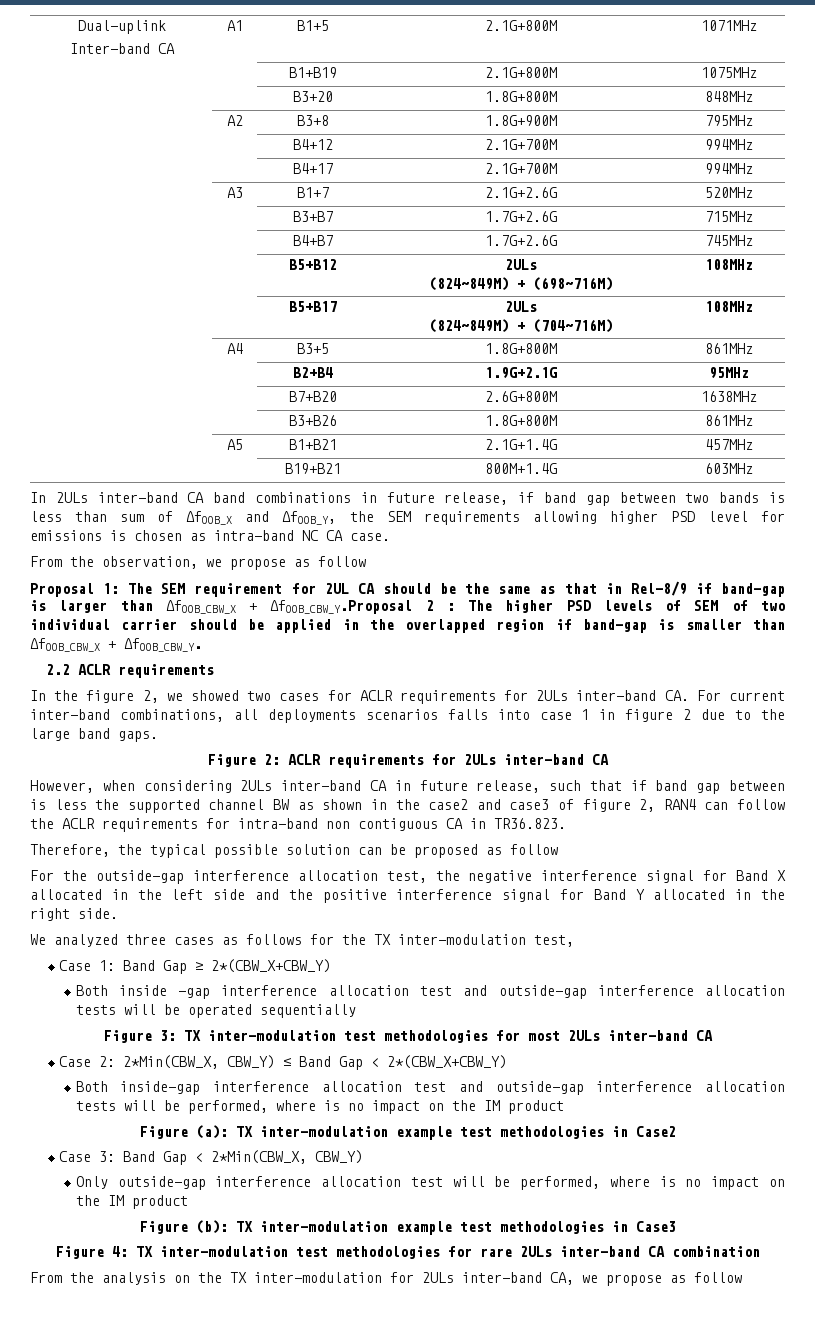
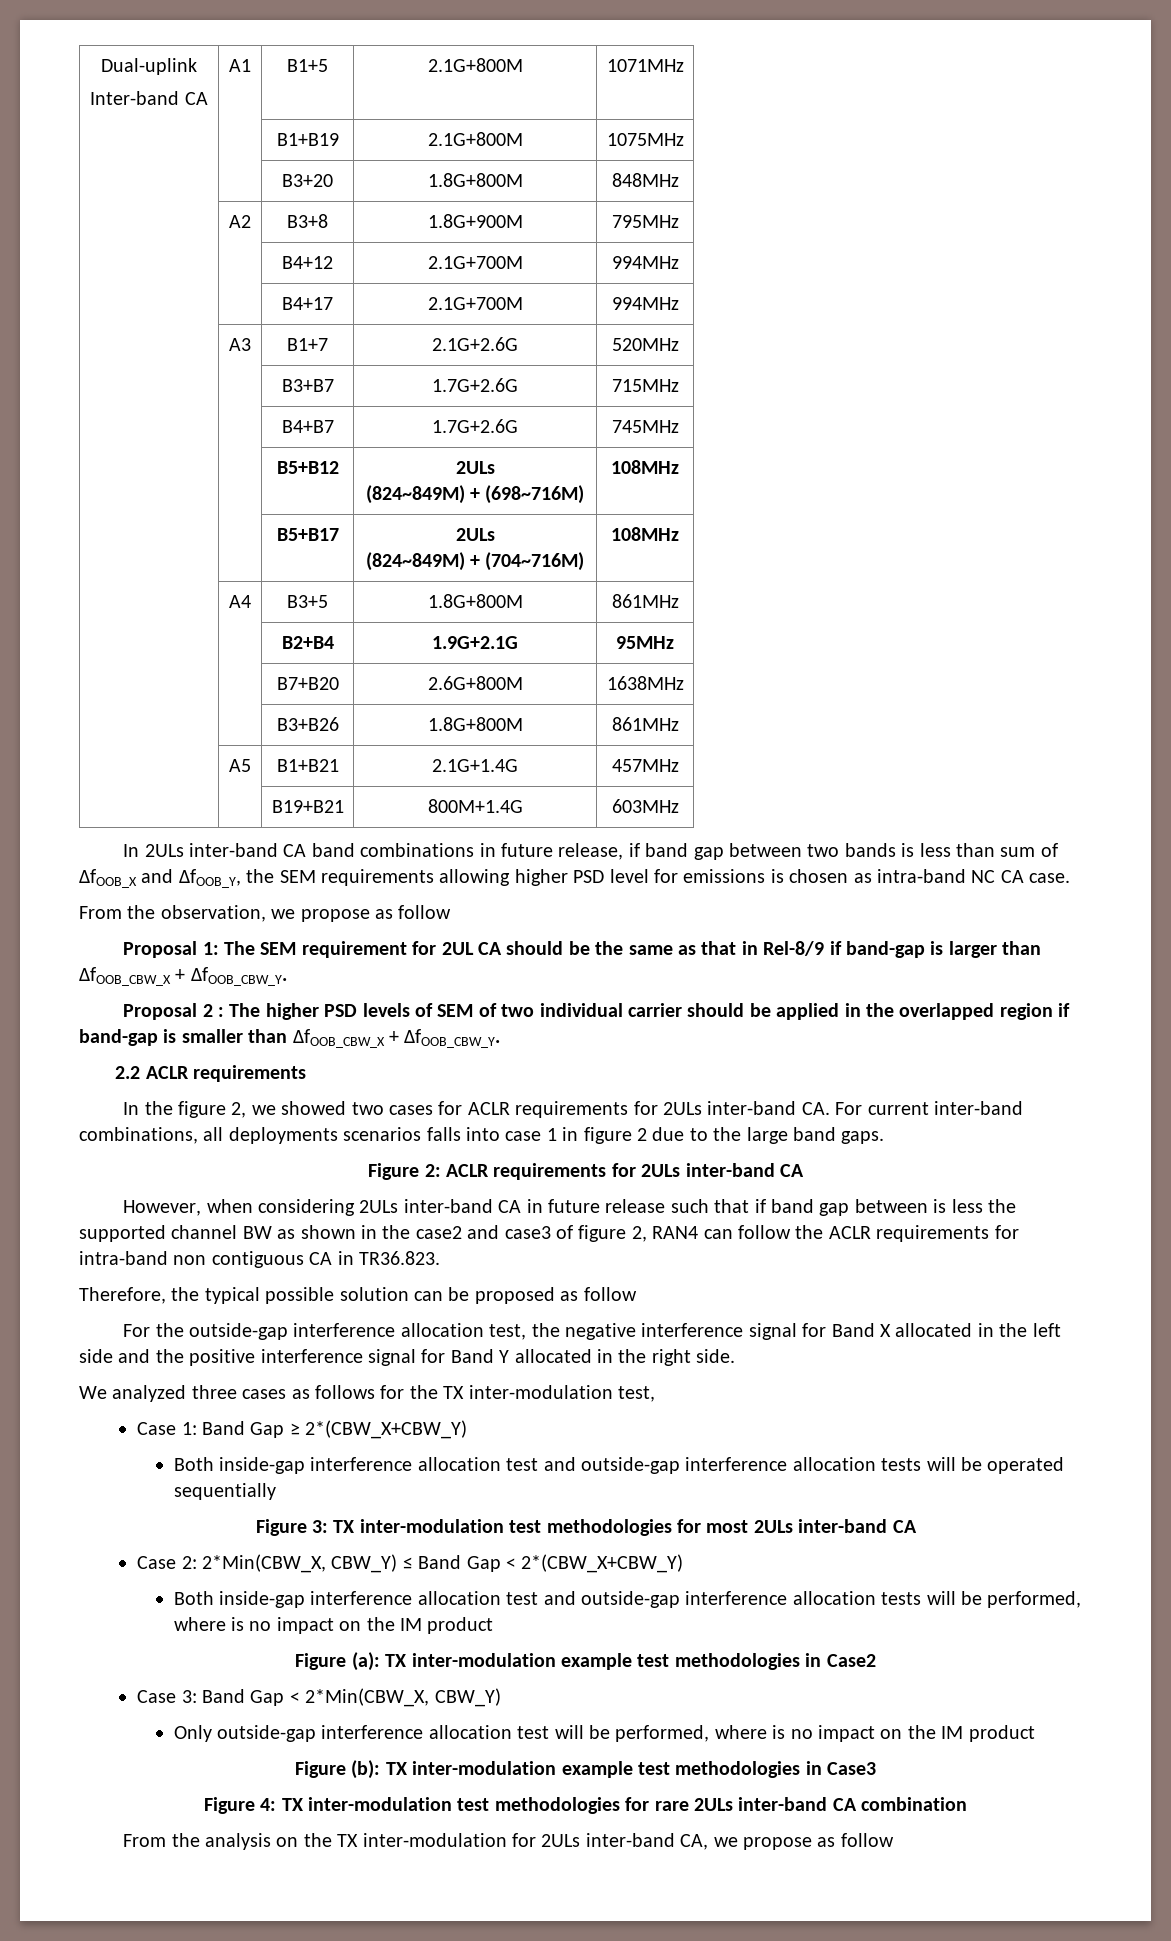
- Proposal 1: The SEM requirement for 2UL CA should be the same as that in Rel-8/9 if band-gap is larger than ΔfOOB_CBW_X + ΔfOOB_CBW_Y.Proposal 2 : The higher PSD levels of SEM of two individual carrier should be applied in the overlapped region if band-gap is smaller than ΔfOOB_CBW_X + ΔfOOB_CBW_Y.
+ Proposal 1: The SEM requirement for 2UL CA should be the same as that in Rel-8/9 if band-gap is larger than ΔfOOB_CBW_X + ΔfOOB_CBW_Y.
+ Proposal 2 : The higher PSD levels of SEM of two individual carrier should be applied in the overlapped region if band-gap is smaller than ΔfOOB_CBW_X + ΔfOOB_CBW_Y.
- However, when considering 2ULs inter-band CA in future release, such that if band gap between is less the supported channel BW as shown in the case2 and case3 of figure 2, RAN4 can follow the ACLR requirements for intra-band non contiguous CA in TR36.823.
+ However, when considering 2ULs inter-band CA in future release such that if band gap between is less the supported channel BW as shown in the case2 and case3 of figure 2, RAN4 can follow the ACLR requirements for intra-band non contiguous CA in TR36.823.
- Both inside -gap interference allocation test and outside-gap interference allocation tests will be operated sequentially
+ Both inside-gap interference allocation test and outside-gap interference allocation tests will be operated sequentially

